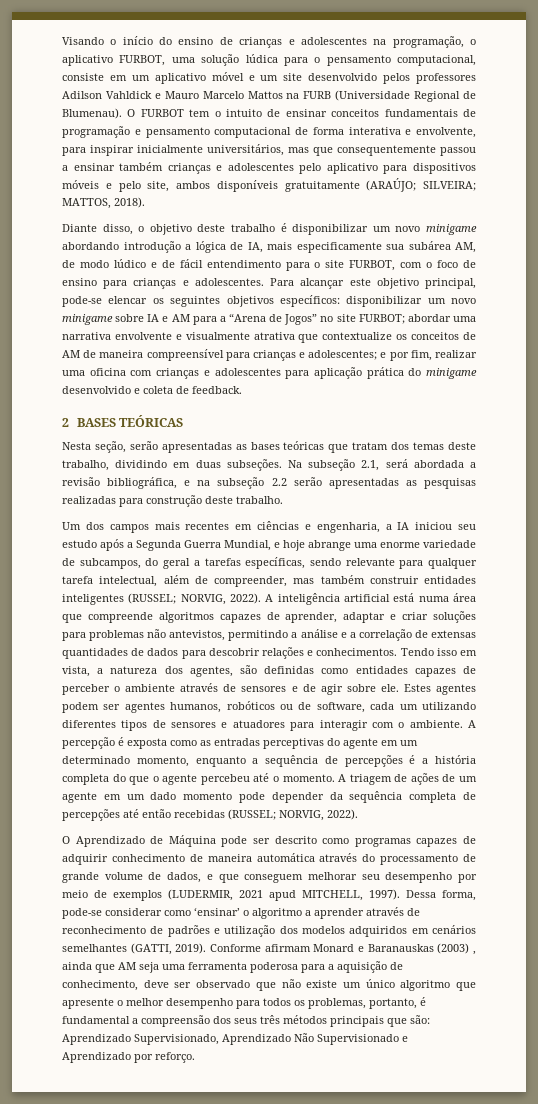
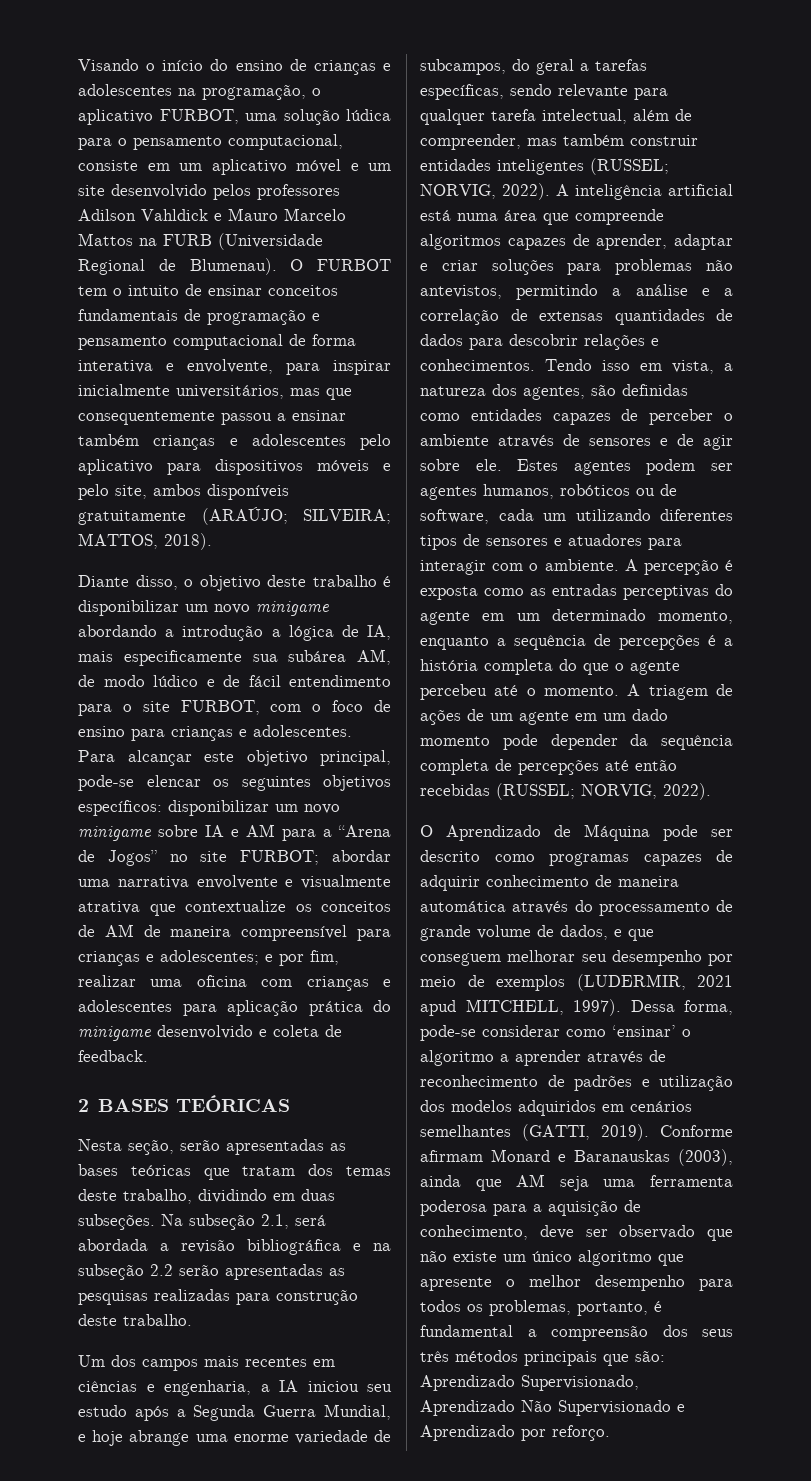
- Diante disso, o objetivo deste trabalho é disponibilizar um novo minigame abordando introdução a lógica de IA, mais especificamente sua subárea AM, de modo lúdico e de fácil entendimento para o site FURBOT, com o foco de ensino para crianças e adolescentes.
+ Diante disso, o objetivo deste trabalho é disponibilizar um novo minigame abordando a introdução a lógica de IA, mais especificamente sua subárea AM, de modo lúdico e de fácil entendimento para o site FURBOT, com o foco de ensino para crianças e adolescentes.
- Na subseção 2.1, será abordada a revisão bibliográfica, e na subseção 2.2 serão apresentadas as pesquisas realizadas para construção deste trabalho.
+ Na subseção 2.1, será abordada a revisão bibliográfica e na subseção 2.2 serão apresentadas as pesquisas realizadas para construção deste trabalho.
- Conforme afirmam Monard e Baranauskas (2003) , ainda que AM seja uma ferramenta poderosa para a aquisição de conhecimento, deve ser observado que não existe um único algoritmo que apresente o melhor desempenho para todos os problemas, portanto, é fundamental a compreensão dos seus três métodos principais que são: Aprendizado Supervisionado, Aprendizado Não Supervisionado e Aprendizado por reforço.
+ Conforme afirmam Monard e Baranauskas (2003), ainda que AM seja uma ferramenta poderosa para a aquisição de conhecimento, deve ser observado que não existe um único algoritmo que apresente o melhor desempenho para todos os problemas, portanto, é fundamental a compreensão dos seus três métodos principais que são: Aprendizado Supervisionado, Aprendizado Não Supervisionado e Aprendizado por reforço.

